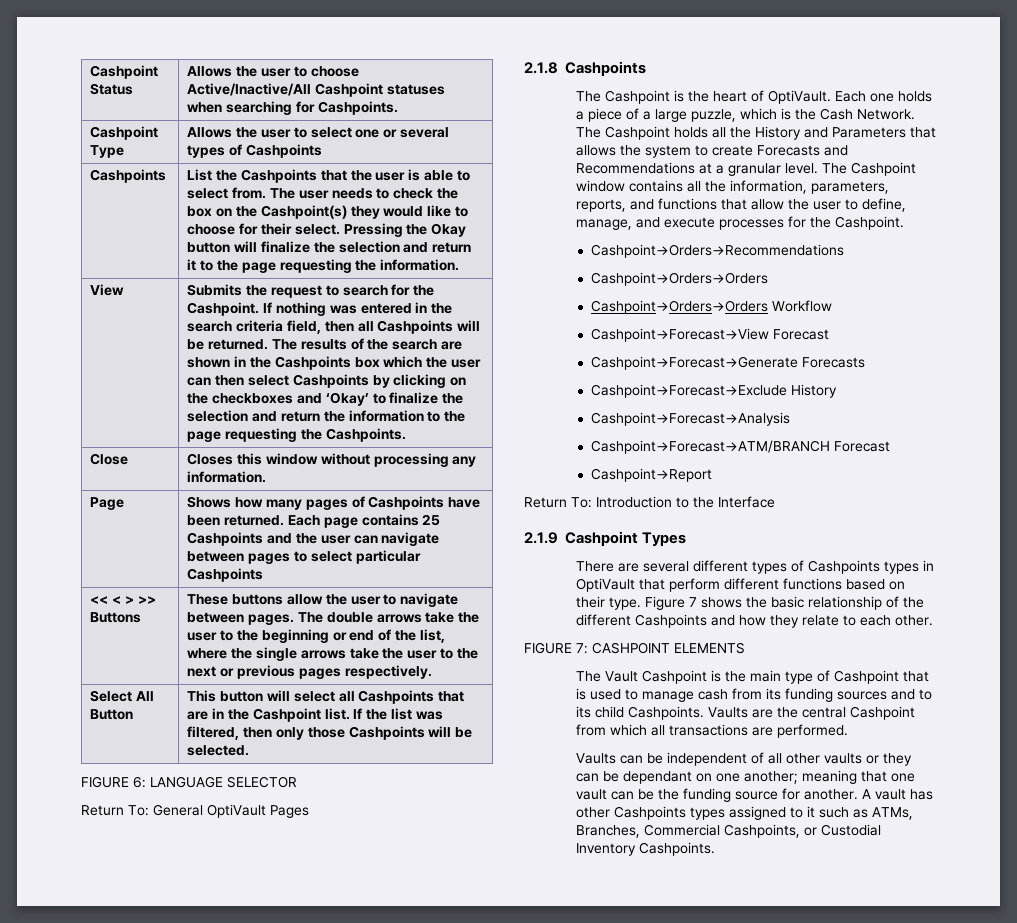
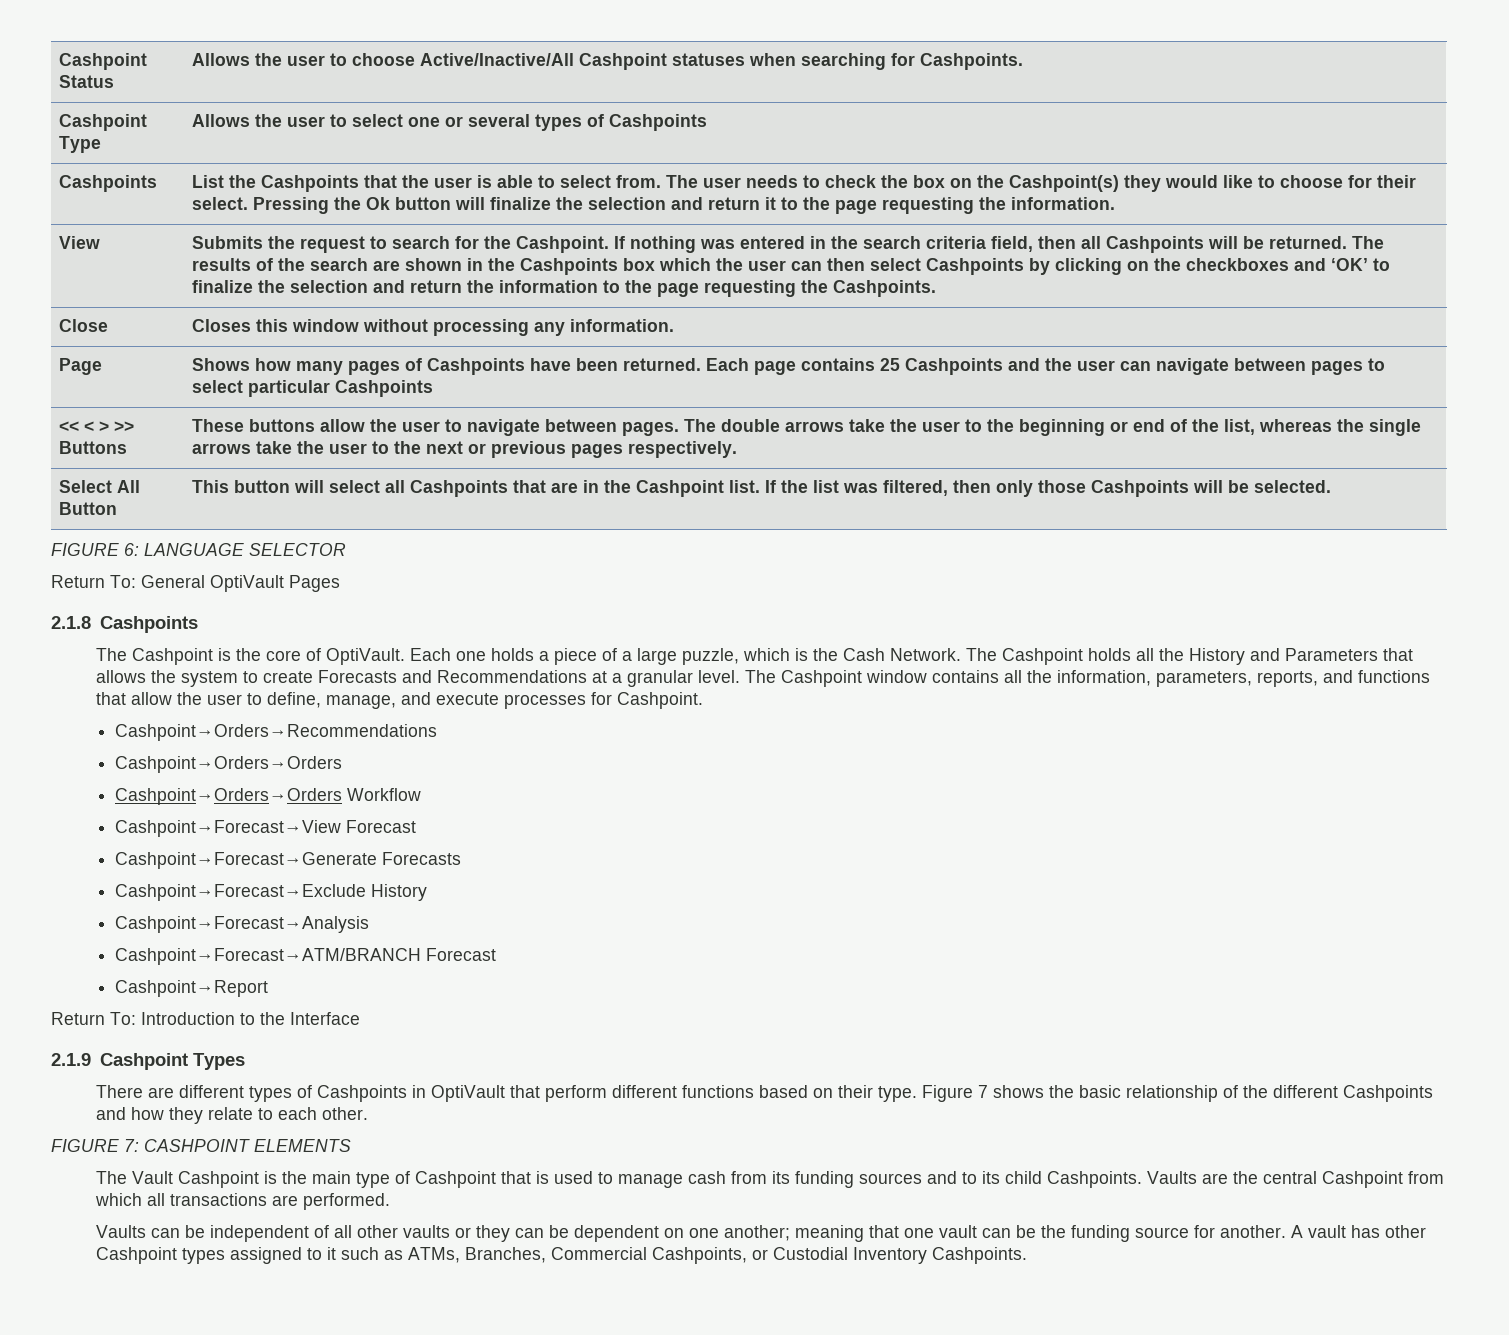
- Pressing the Okay button will finalize the selection and return it to the page requesting the information.
+ Pressing the Ok button will finalize the selection and return it to the page requesting the information.
- The results of the search are shown in the Cashpoints box which the user can then select Cashpoints by clicking on the checkboxes and ‘Okay’ to finalize the selection and return the information to the page requesting the Cashpoints.
+ The results of the search are shown in the Cashpoints box which the user can then select Cashpoints by clicking on the checkboxes and ‘OK’ to finalize the selection and return the information to the page requesting the Cashpoints.
- The double arrows take the user to the beginning or end of the list, where the single arrows take the user to the next or previous pages respectively.
+ The double arrows take the user to the beginning or end of the list, whereas the single arrows take the user to the next or previous pages respectively.
- The Cashpoint is the heart of OptiVault.
+ The Cashpoint is the core of OptiVault.
- The Cashpoint window contains all the information, parameters, reports, and functions that allow the user to define, manage, and execute processes for the Cashpoint.
+ The Cashpoint window contains all the information, parameters, reports, and functions that allow the user to define, manage, and execute processes for Cashpoint.
- There are several different types of Cashpoints types in OptiVault that perform different functions based on their type.
+ There are different types of Cashpoints in OptiVault that perform different functions based on their type.
- Vaults can be independent of all other vaults or they can be dependant on one another; meaning that one vault can be the funding source for another.
+ Vaults can be independent of all other vaults or they can be dependent on one another; meaning that one vault can be the funding source for another.
- A vault has other Cashpoints types assigned to it such as ATMs, Branches, Commercial Cashpoints, or Custodial Inventory Cashpoints.
+ A vault has other Cashpoint types assigned to it such as ATMs, Branches, Commercial Cashpoints, or Custodial Inventory Cashpoints.

